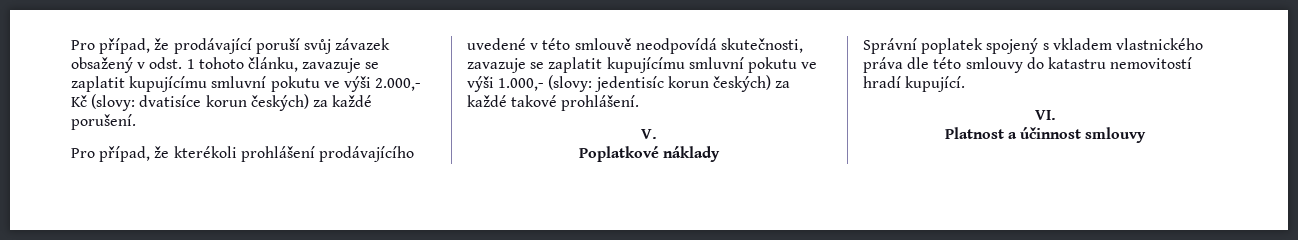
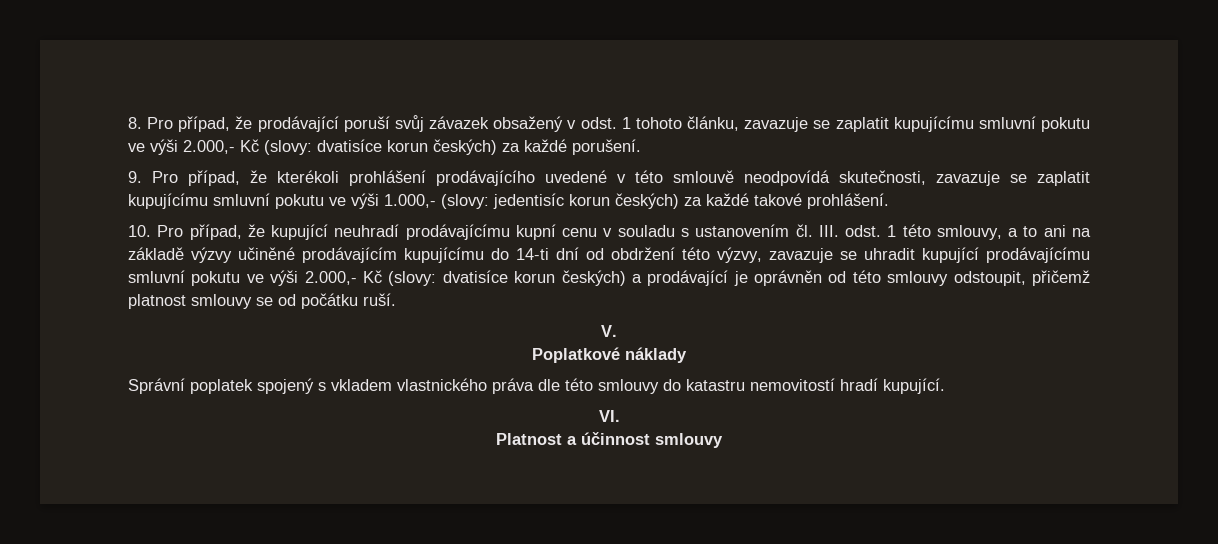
- Pro případ, že prodávající poruší svůj závazek obsažený v odst. 1 tohoto článku, zavazuje se zaplatit kupujícímu smluvní pokutu ve výši 2.000,- Kč (slovy: dvatisíce korun českých) za každé porušení.
+ 8. Pro případ, že prodávající poruší svůj závazek obsažený v odst. 1 tohoto článku, zavazuje se zaplatit kupujícímu smluvní pokutu ve výši 2.000,- Kč (slovy: dvatisíce korun českých) za každé porušení.
- Pro případ, že kterékoli prohlášení prodávajícího uvedené v této smlouvě neodpovídá skutečnosti, zavazuje se zaplatit kupujícímu smluvní pokutu ve výši 1.000,- (slovy: jedentisíc korun českých) za každé takové prohlášení.
+ 9. Pro případ, že kterékoli prohlášení prodávajícího uvedené v této smlouvě neodpovídá skutečnosti, zavazuje se zaplatit kupujícímu smluvní pokutu ve výši 1.000,- (slovy: jedentisíc korun českých) za každé takové prohlášení.
+ 10. Pro případ, že kupující neuhradí prodávajícímu kupní cenu v souladu s ustanovením čl. III. odst. 1 této smlouvy, a to ani na základě výzvy učiněné prodávajícím kupujícímu do 14-ti dní od obdržení této výzvy, zavazuje se uhradit kupující prodávajícímu smluvní pokutu ve výši 2.000,- Kč (slovy: dvatisíce korun českých) a prodávající je oprávněn od této smlouvy odstoupit, přičemž platnost smlouvy se od počátku ruší.

